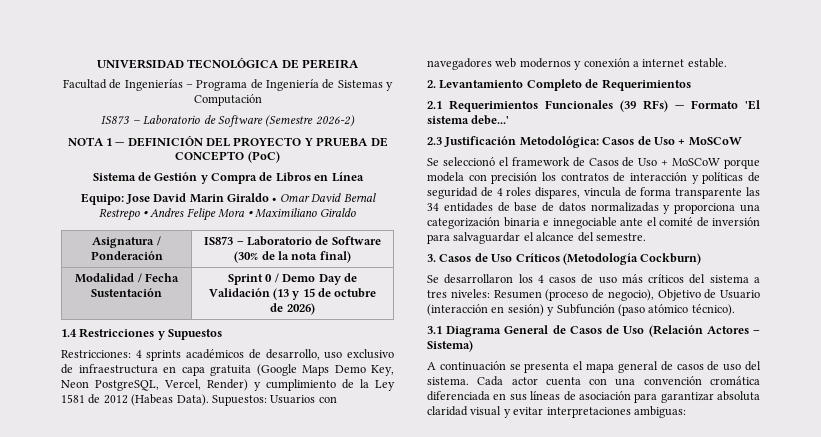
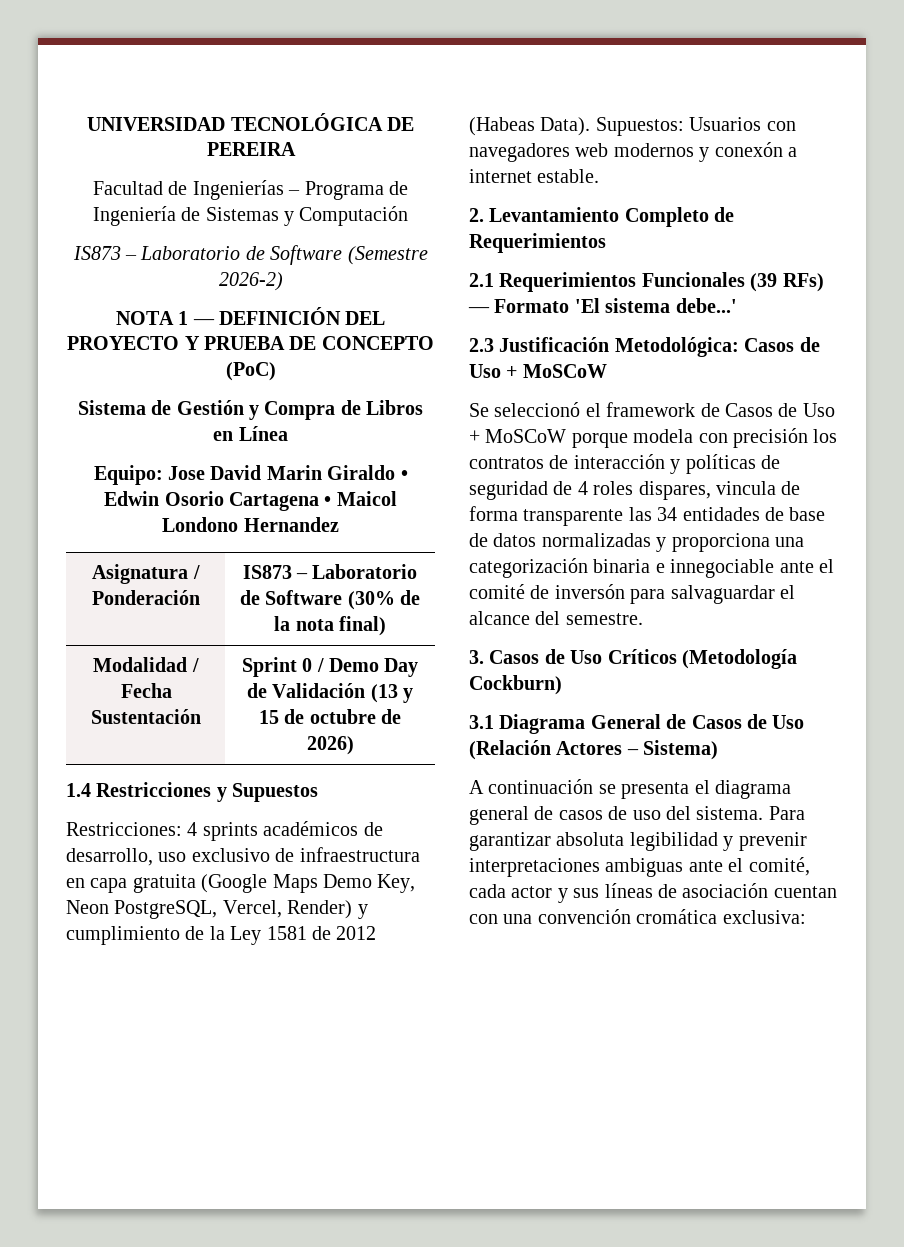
- Equipo: Jose David Marin Giraldo • Omar David Bernal Restrepo • Andres Felipe Mora • Maximiliano Giraldo
+ Equipo: Jose David Marin Giraldo • Edwin Osorio Cartagena • Maicol Londono Hernandez
- Supuestos: Usuarios con navegadores web modernos y conexión a internet estable.
+ Supuestos: Usuarios con navegadores web modernos y conexón a internet estable.
- Se seleccionó el framework de Casos de Uso + MoSCoW porque modela con precisión los contratos de interacción y políticas de seguridad de 4 roles dispares, vincula de forma transparente las 34 entidades de base de datos normalizadas y proporciona una categorización binaria e innegociable ante el comité de inversión para salvaguardar el alcance del semestre.
+ Se seleccionó el framework de Casos de Uso + MoSCoW porque modela con precisión los contratos de interacción y políticas de seguridad de 4 roles dispares, vincula de forma transparente las 34 entidades de base de datos normalizadas y proporciona una categorización binaria e innegociable ante el comité de inversón para salvaguardar el alcance del semestre.
- Se desarrollaron los 4 casos de uso más críticos del sistema a tres niveles: Resumen (proceso de negocio), Objetivo de Usuario (interacción en sesión) y Subfunción (paso atómico técnico).
- A continuación se presenta el mapa general de casos de uso del sistema.
+ A continuación se presenta el diagrama general de casos de uso del sistema.
- Cada actor cuenta con una convención cromática diferenciada en sus líneas de asociación para garantizar absoluta claridad visual y evitar interpretaciones ambiguas:
+ Para garantizar absoluta legibilidad y prevenir interpretaciones ambiguas ante el comité, cada actor y sus líneas de asociación cuentan con una convención cromática exclusiva:

